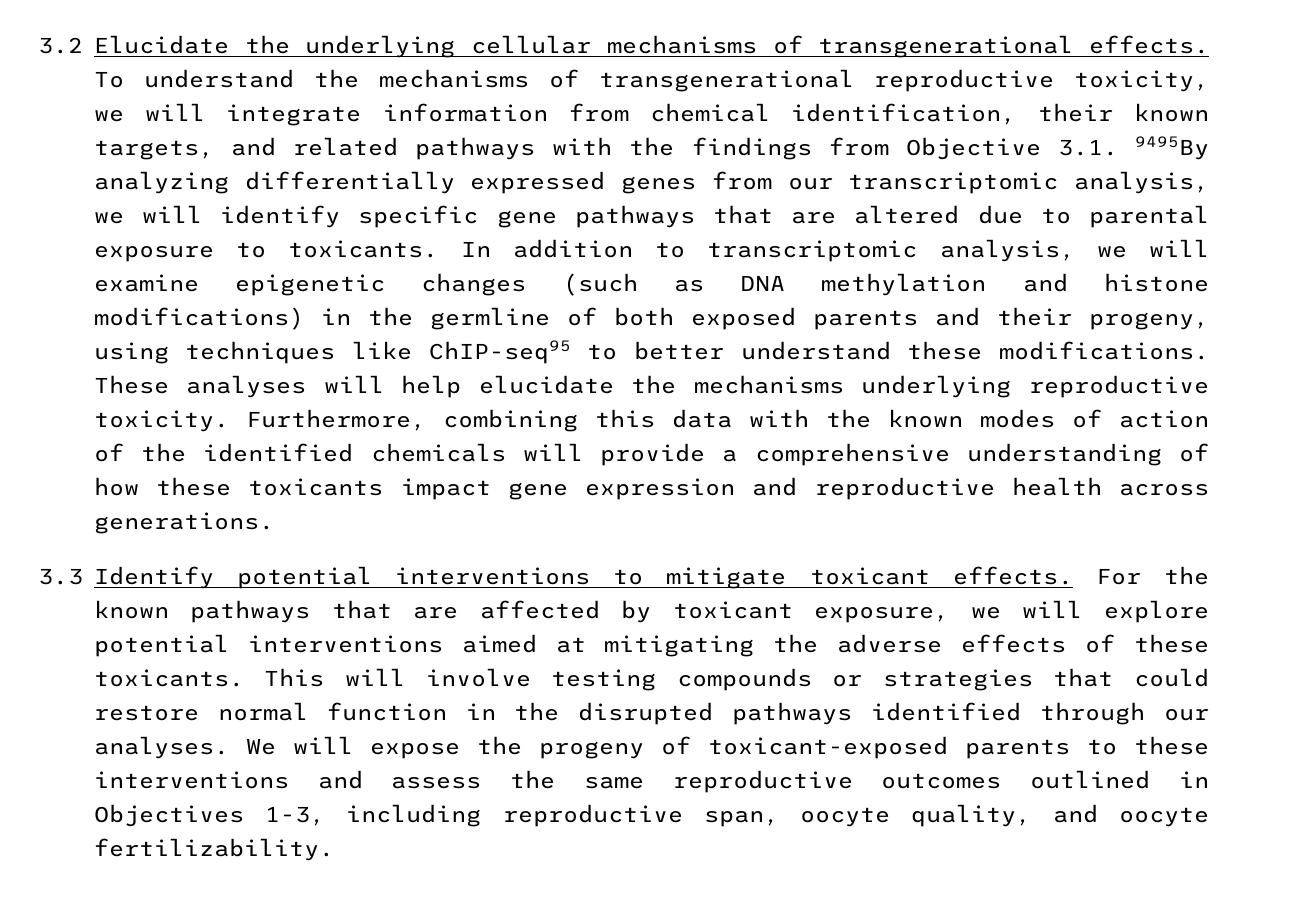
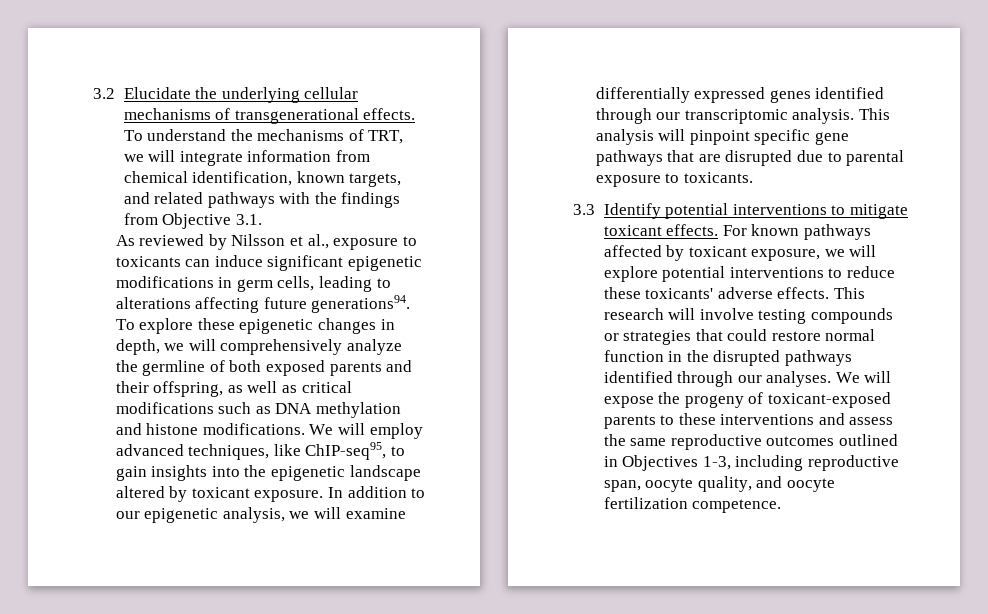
- To understand the mechanisms of transgenerational reproductive toxicity, we will integrate information from chemical identification, their known targets, and related pathways with the findings from Objective 3.1. 9495By analyzing differentially expressed genes from our transcriptomic analysis, we will identify specific gene pathways that are altered due to parental exposure to toxicants. In addition to transcriptomic analysis, we will examine epigenetic changes (such as DNA methylation and histone modifications) in the germline of both exposed parents and their progeny, using techniques like ChIP-seq95 to better understand these modifications. These analyses will help elucidate the mechanisms underlying reproductive toxicity. Furthermore, combining this data with the known modes of action of the identified chemicals will provide a comprehensive understanding of how these toxicants impact gene expression and reproductive health across generations.
+ To understand the mechanisms of TRT, we will integrate information from chemical identification, known targets, and related pathways with the findings from Objective 3.1.
+ As reviewed by Nilsson et al., exposure to toxicants can induce significant epigenetic modifications in germ cells, leading to alterations affecting future generations94. To explore these epigenetic changes in depth, we will comprehensively analyze the germline of both exposed parents and their offspring, as well as critical modifications such as DNA methylation and histone modifications. We will employ advanced techniques, like ChIP-seq95, to gain insights into the epigenetic landscape altered by toxicant exposure. In addition to our epigenetic analysis, we will examine differentially expressed genes identified through our transcriptomic analysis. This analysis will pinpoint specific gene pathways that are disrupted due to parental exposure to toxicants.
- For the known pathways that are affected by toxicant exposure, we will explore potential interventions aimed at mitigating the adverse effects of these toxicants. This will involve testing compounds or strategies that could restore normal function in the disrupted pathways identified through our analyses.
+ For known pathways affected by toxicant exposure, we will explore potential interventions to reduce these toxicants' adverse effects. This research will involve testing compounds or strategies that could restore normal function in the disrupted pathways identified through our analyses.
- We will expose the progeny of toxicant-exposed parents to these interventions and assess the same reproductive outcomes outlined in Objectives 1-3, including reproductive span, oocyte quality, and oocyte fertilizability.
+ We will expose the progeny of toxicant-exposed parents to these interventions and assess the same reproductive outcomes outlined in Objectives 1-3, including reproductive span, oocyte quality, and oocyte fertilization competence.

